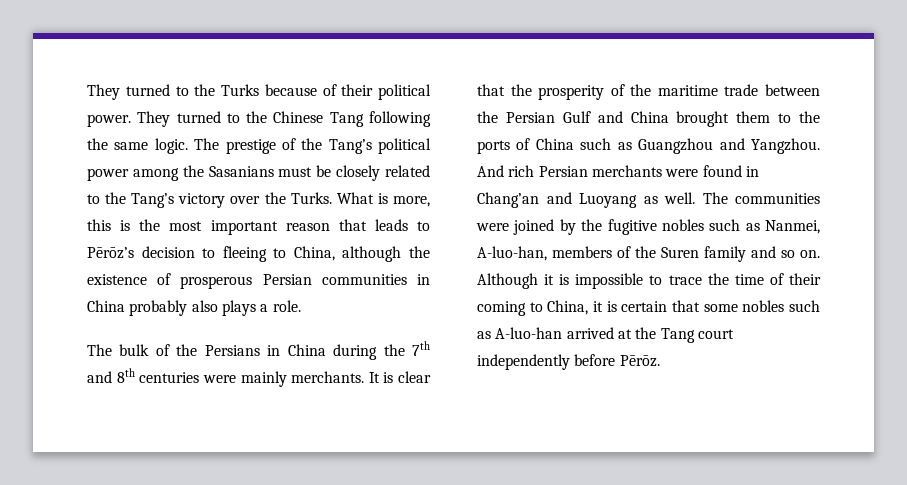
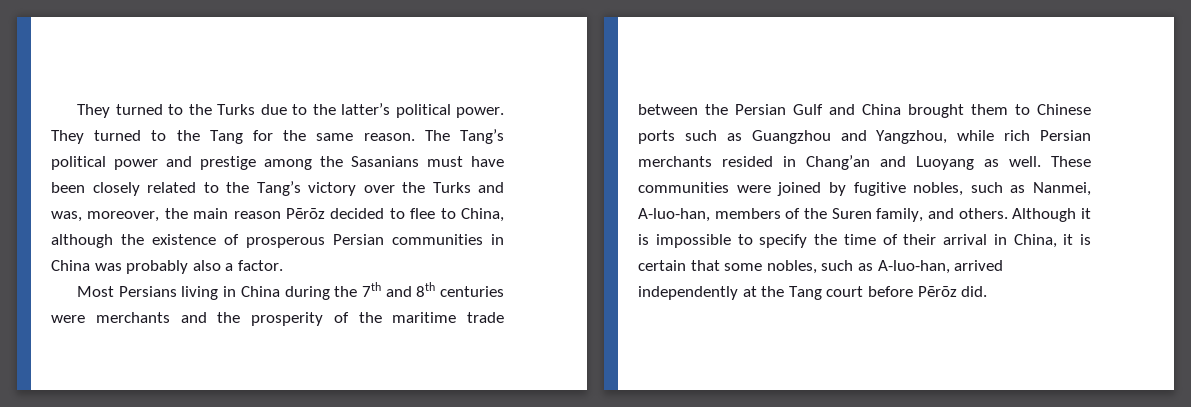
- They turned to the Turks because of their political power.
+ They turned to the Turks due to the latter’s political power.
- They turned to the Chinese Tang following the same logic. The prestige of the Tang’s political power among the Sasanians must be closely related to the Tang’s victory over the Turks. What is more, this is the most important reason that leads to Pērōz’s decision to fleeing to China, although the existence of prosperous Persian communities in China probably also plays a role.
- The bulk of the Persians in China during the 7th and 8th centuries were mainly merchants. It is clear that the prosperity of the maritime trade between the Persian Gulf and China brought them to the ports of China such as Guangzhou and Yangzhou. And rich Persian merchants were found in Chang’an and Luoyang as well.
+ They turned to the Tang for the same reason. The Tang’s political power and prestige among the Sasanians must have been closely related to the Tang’s victory over the Turks and was, moreover, the main reason Pērōz decided to flee to China, although the existence of prosperous Persian communities in China was probably also a factor.
+ Most Persians living in China during the 7th and 8th centuries were merchants and the prosperity of the maritime trade between the Persian Gulf and China brought them to Chinese ports such as Guangzhou and Yangzhou, while rich Persian merchants resided in Chang’an and Luoyang as well.
- The communities were joined by the fugitive nobles such as Nanmei, A-luo-han, members of the Suren family and so on.
+ These communities were joined by fugitive nobles, such as Nanmei, A-luo-han, members of the Suren family, and others.
- Although it is impossible to trace the time of their coming to China, it is certain that some nobles such as A-luo-han arrived at the Tang court independently before Pērōz.
+ Although it is impossible to specify the time of their arrival in China, it is certain that some nobles, such as A-luo-han, arrived independently at the Tang court before Pērōz did.

